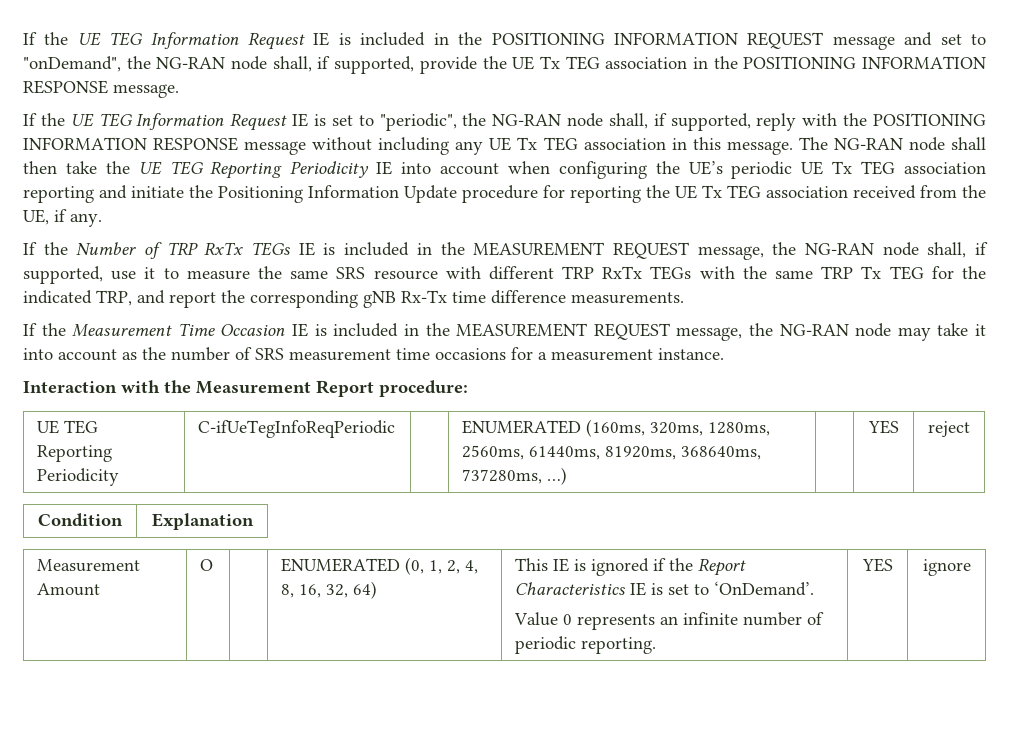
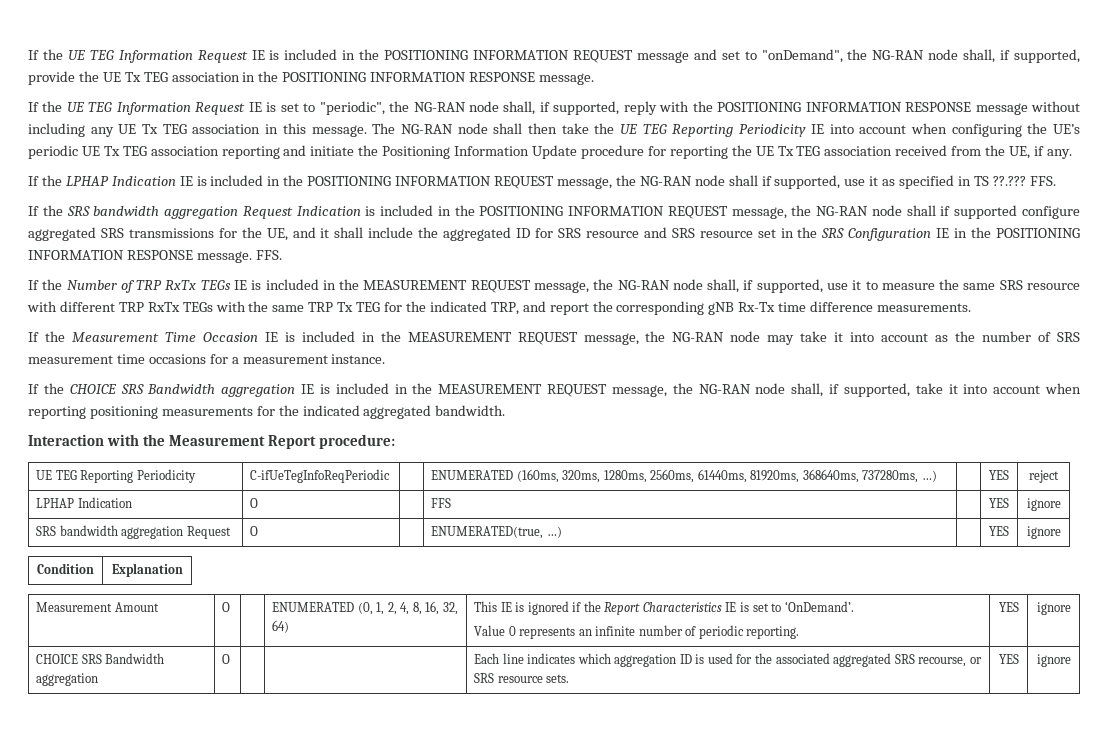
+ If the LPHAP Indication IE is included in the POSITIONING INFORMATION REQUEST message, the NG-RAN node shall if supported, use it as specified in TS ??.??? FFS.
+ If the SRS bandwidth aggregation Request Indication is included in the POSITIONING INFORMATION REQUEST message, the NG-RAN node shall if supported configure aggregated SRS transmissions for the UE, and it shall include the aggregated ID for SRS resource and SRS resource set in the SRS Configuration IE in the POSITIONING INFORMATION RESPONSE message. FFS.
+ If the CHOICE SRS Bandwidth aggregation IE is included in the MEASUREMENT REQUEST message, the NG-RAN node shall, if supported, take it into account when reporting positioning measurements for the indicated aggregated bandwidth.
+ LPHAP Indication | O | | FFS | | YES | ignore
+ SRS bandwidth aggregation Request | O | | ENUMERATED(true, …) | | YES | ignore
+ CHOICE SRS Bandwidth aggregation | O | | | Each line indicates which aggregation ID is used for the associated aggregated SRS recourse, or SRS resource sets. | YES | ignore

